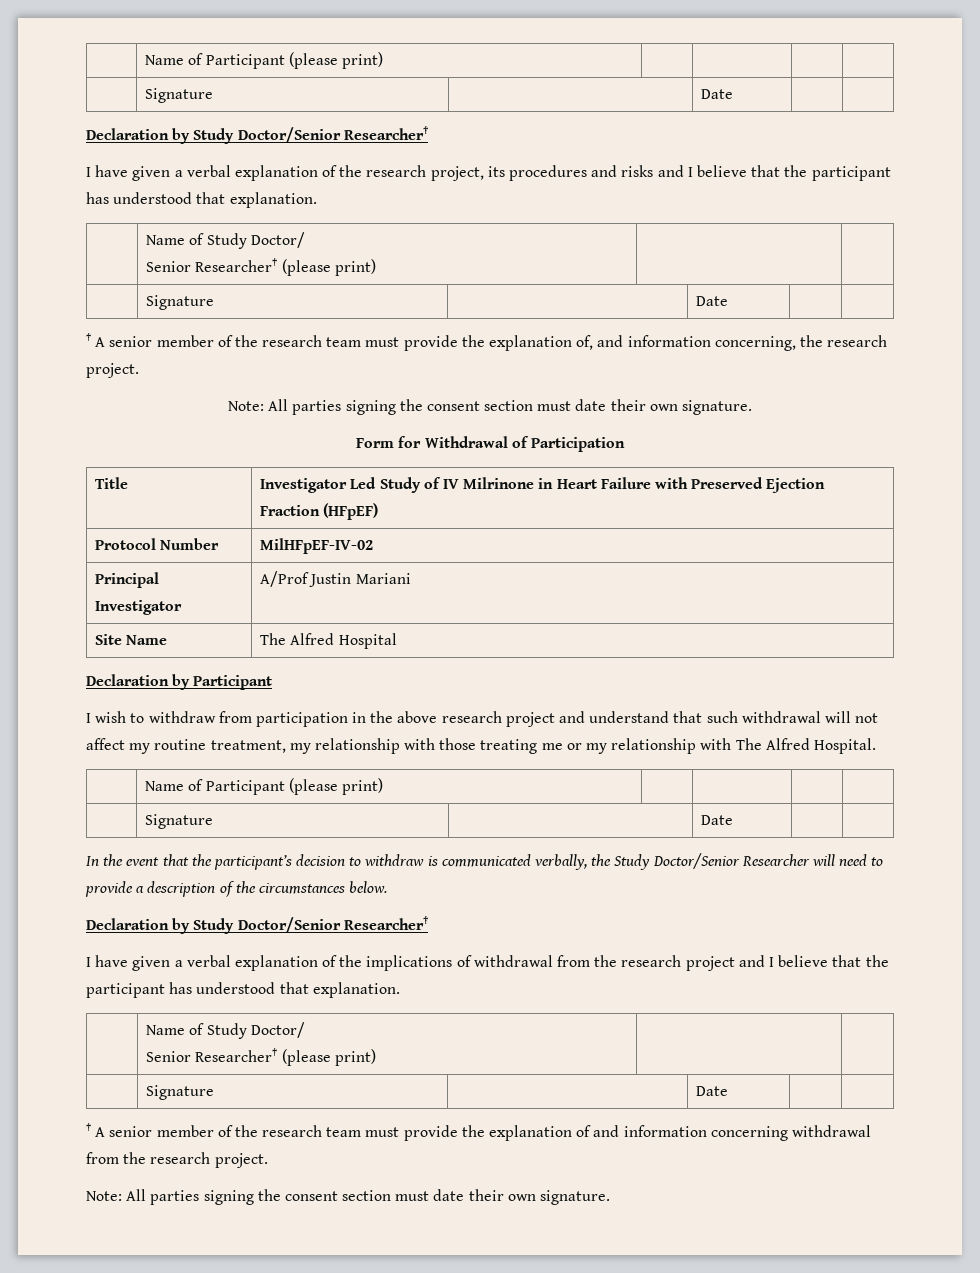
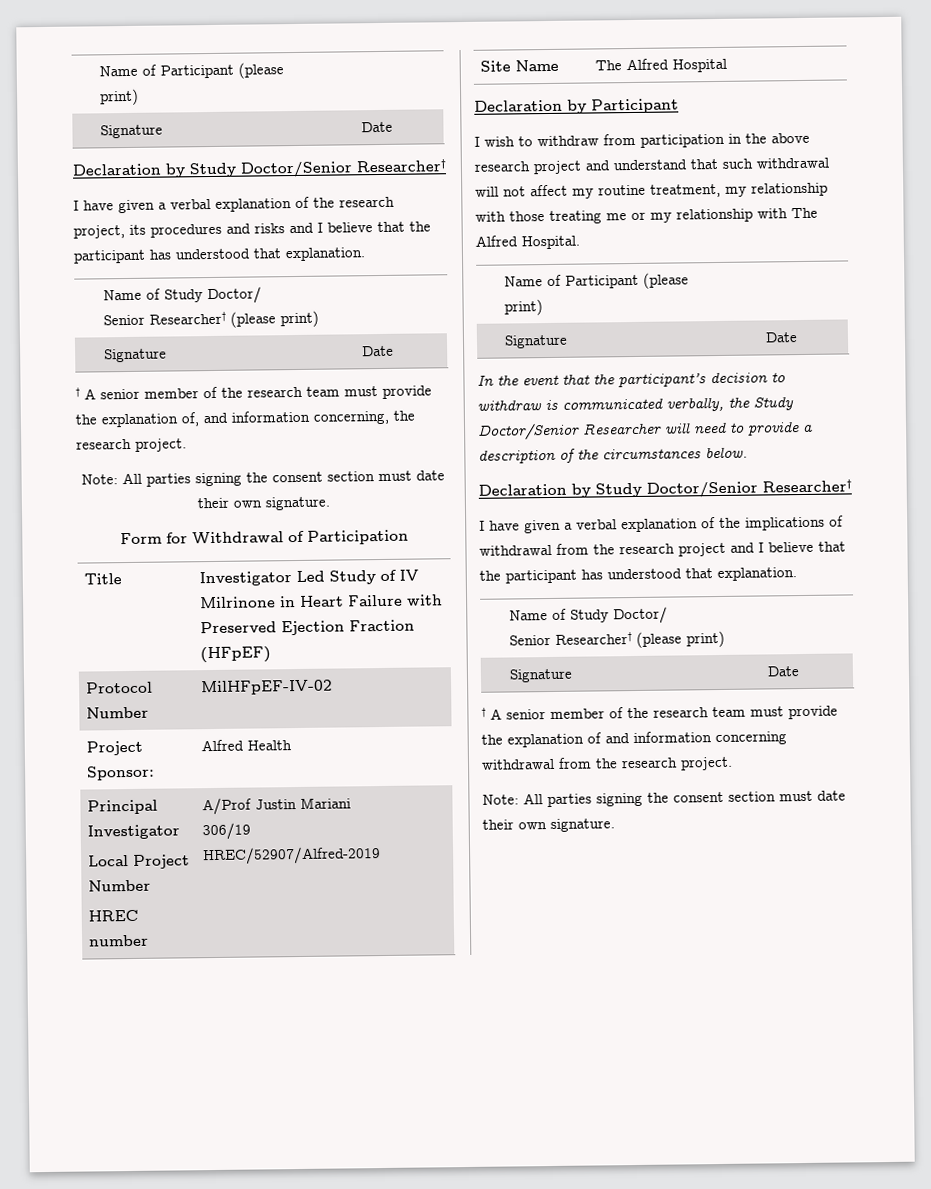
- Principal Investigator | A/Prof Justin Mariani
+ Project Sponsor: | Alfred Health
+ Principal Investigator
+ Local Project Number
+ HREC number | A/Prof Justin Mariani
+ 306/19
+ HREC/52907/Alfred-2019

